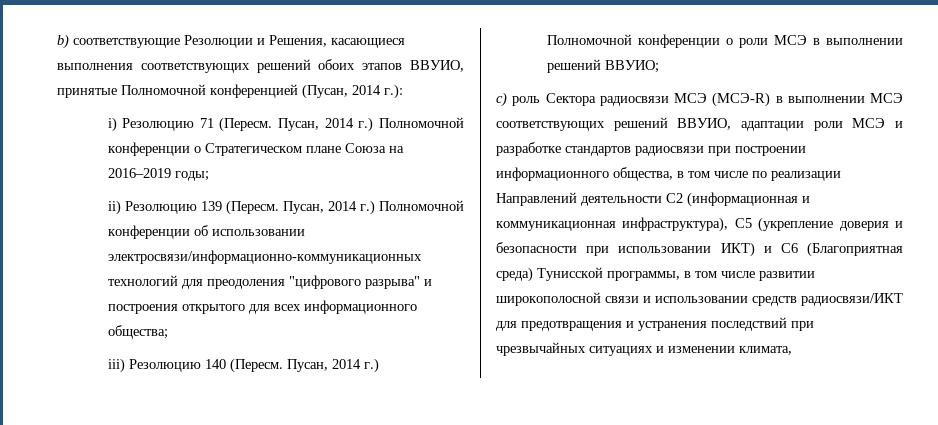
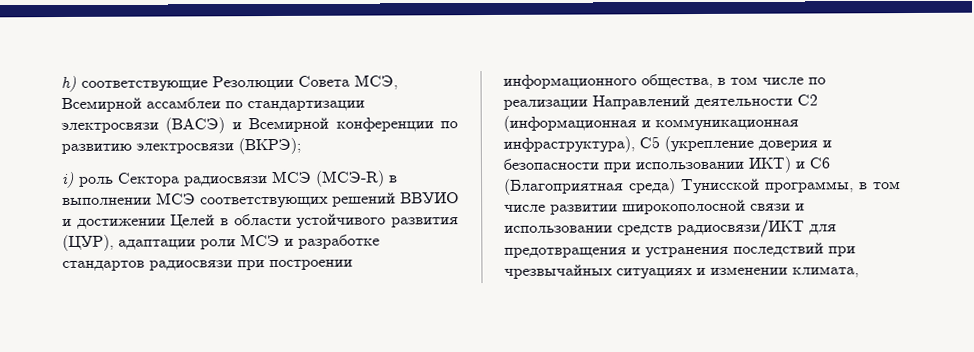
- b) соответствующие Резолюции и Решения, касающиеся выполнения соответствующих решений обоих этапов ВВУИО, принятые Полномочной конференцией (Пусан, 2014 г.):
- i) Резолюцию 71 (Пересм. Пусан, 2014 г.) Полномочной конференции о Стратегическом плане Союза на 2016–2019 годы;
- ii) Резолюцию 139 (Пересм. Пусан, 2014 г.) Полномочной конференции об использовании электросвязи/информационно-коммуникационных технологий для преодоления "цифрового разрыва" и построения открытого для всех информационного общества;
- iii) Резолюцию 140 (Пересм. Пусан, 2014 г.) Полномочной конференции о роли МСЭ в выполнении решений ВВУИО;
- c) роль Сектора радиосвязи МСЭ (МСЭ-R) в выполнении МСЭ соответствующих решений ВВУИО, адаптации роли МСЭ и разработке стандартов радиосвязи при построении информационного общества, в том числе по реализации Направлений деятельности С2 (информационная и коммуникационная инфраструктура), С5 (укрепление доверия и безопасности при использовании ИКТ) и С6 (Благоприятная среда) Тунисской программы, в том числе развитии широкополосной связи и использовании средств радиосвязи/ИКТ для предотвращения и устранения последствий при чрезвычайных ситуациях и изменении климата,
+ h) соответствующие Резолюции Совета МСЭ, Всемирной ассамблеи по стандартизации электросвязи (ВАСЭ) и Всемирной конференции по развитию электросвязи (ВКРЭ);
+ i) роль Сектора радиосвязи МСЭ (МСЭ-R) в выполнении МСЭ соответствующих решений ВВУИО и достижении Целей в области устойчивого развития (ЦУР), адаптации роли МСЭ и разработке стандартов радиосвязи при построении информационного общества, в том числе по реализации Направлений деятельности С2 (информационная и коммуникационная инфраструктура), С5 (укрепление доверия и безопасности при использовании ИКТ) и С6 (Благоприятная среда) Тунисской программы, в том числе развитии широкополосной связи и использовании средств радиосвязи/ИКТ для предотвращения и устранения последствий при чрезвычайных ситуациях и изменении климата,

